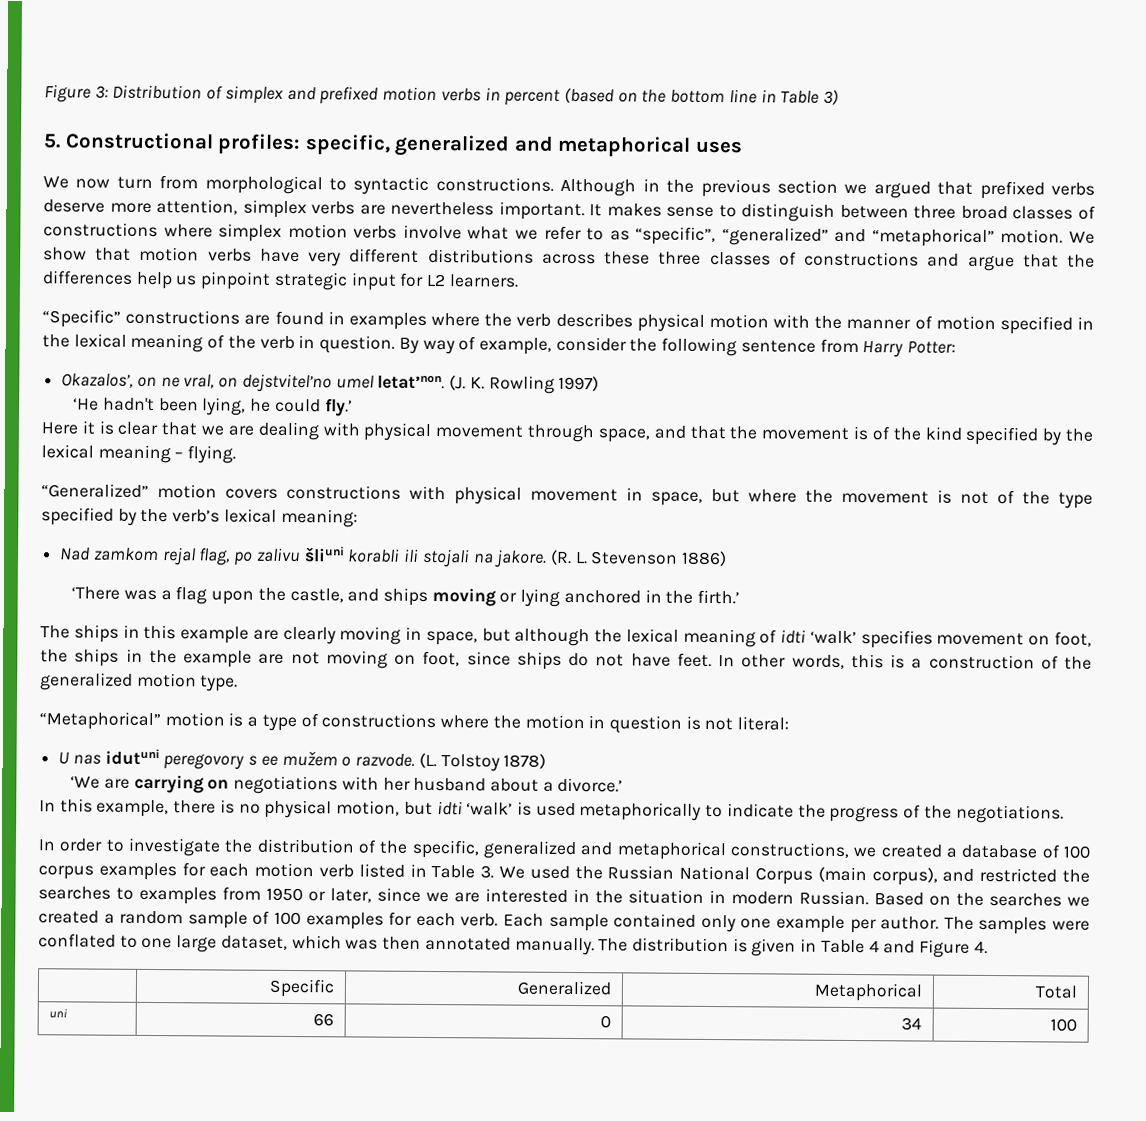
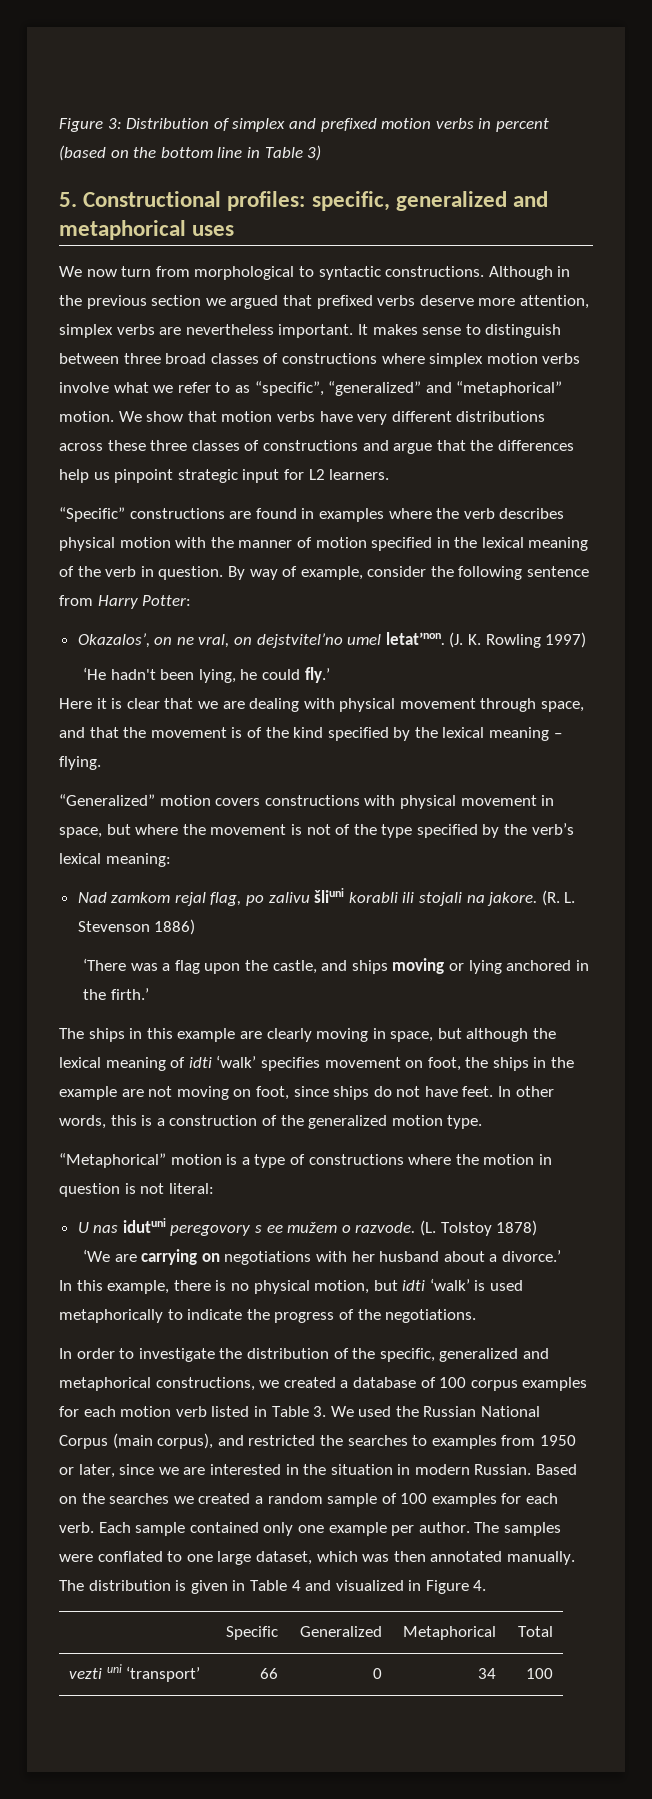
- The distribution is given in Table 4 and Figure 4.
+ The distribution is given in Table 4 and visualized in Figure 4.
- uni | 66 | 0 | 34 | 100
+ vezti uni ‘transport’ | 66 | 0 | 34 | 100

